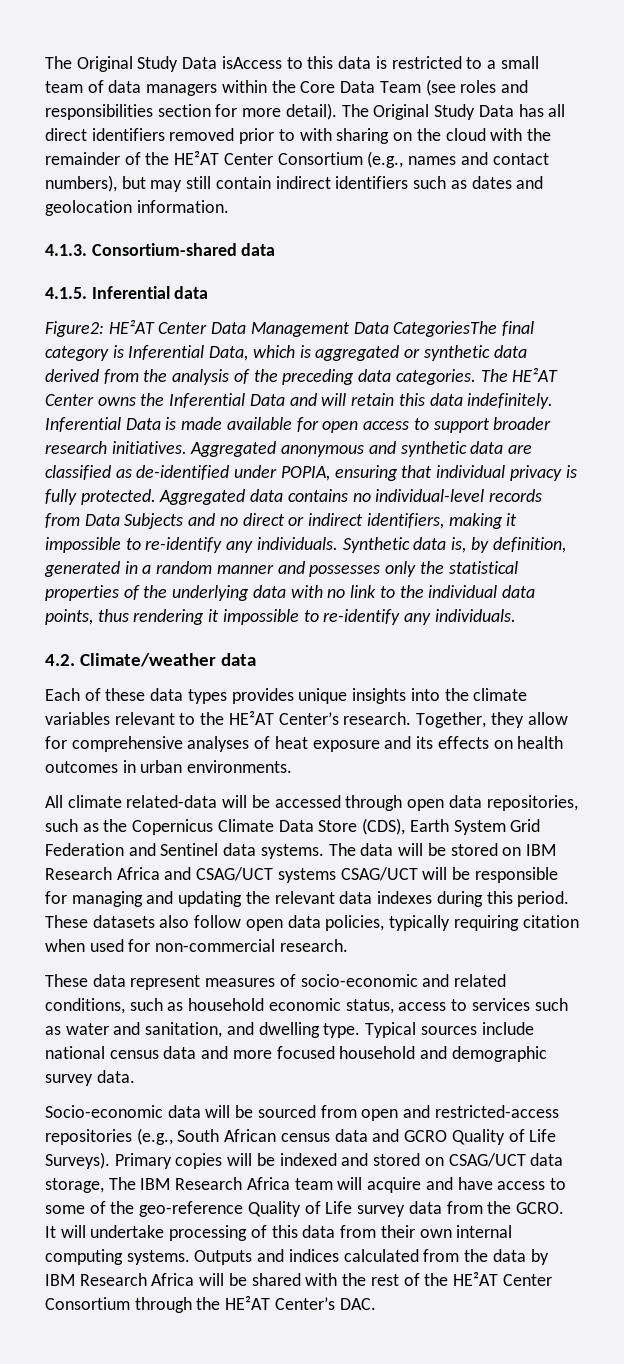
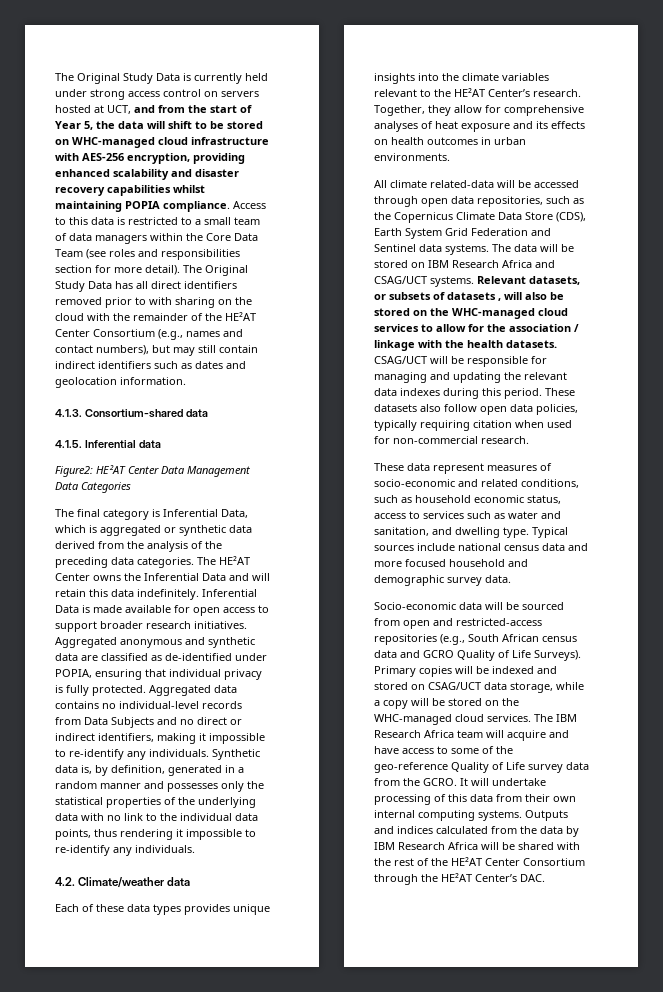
- The Original Study Data isAccess to this data is restricted to a small team of data managers within the Core Data Team (see roles and responsibilities section for more detail).
+ The Original Study Data is currently held under strong access control on servers hosted at UCT, and from the start of Year 5, the data will shift to be stored on WHC-managed cloud infrastructure with AES-256 encryption, providing enhanced scalability and disaster recovery capabilities whilst maintaining POPIA compliance. Access to this data is restricted to a small team of data managers within the Core Data Team (see roles and responsibilities section for more detail).
- Figure2: HE²AT Center Data Management Data CategoriesThe final category is Inferential Data, which is aggregated or synthetic data derived from the analysis of the preceding data categories.
+ Figure2: HE²AT Center Data Management Data Categories
+ The final category is Inferential Data, which is aggregated or synthetic data derived from the analysis of the preceding data categories.
- The data will be stored on IBM Research Africa and CSAG/UCT systems CSAG/UCT will be responsible for managing and updating the relevant data indexes during this period.
+ The data will be stored on IBM Research Africa and CSAG/UCT systems. Relevant datasets, or subsets of datasets , will also be stored on the WHC-managed cloud services to allow for the association / linkage with the health datasets. CSAG/UCT will be responsible for managing and updating the relevant data indexes during this period.
- Primary copies will be indexed and stored on CSAG/UCT data storage, The IBM Research Africa team will acquire and have access to some of the geo-reference Quality of Life survey data from the GCRO.
+ Primary copies will be indexed and stored on CSAG/UCT data storage, while a copy will be stored on the WHC-managed cloud services. The IBM Research Africa team will acquire and have access to some of the geo-reference Quality of Life survey data from the GCRO.

